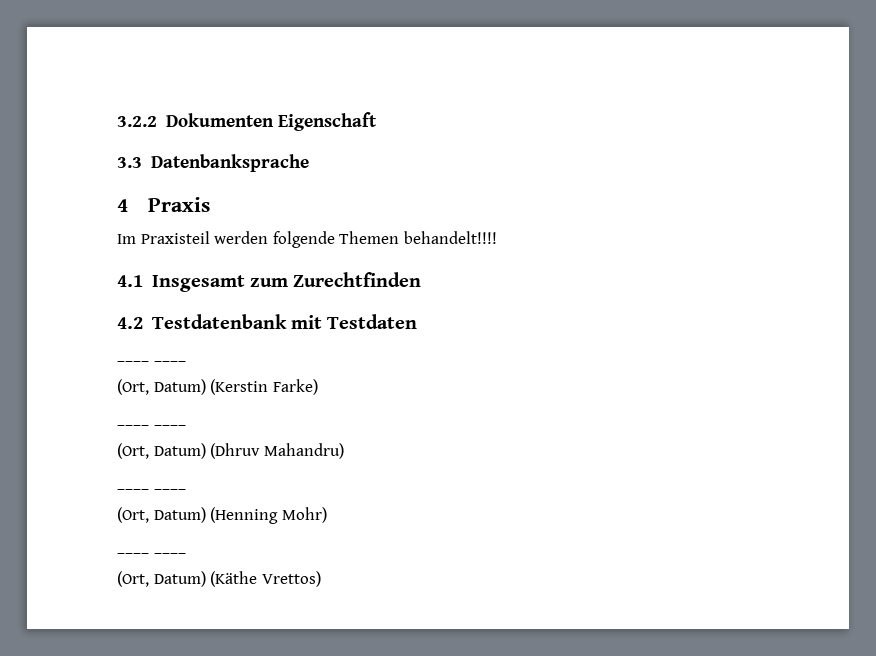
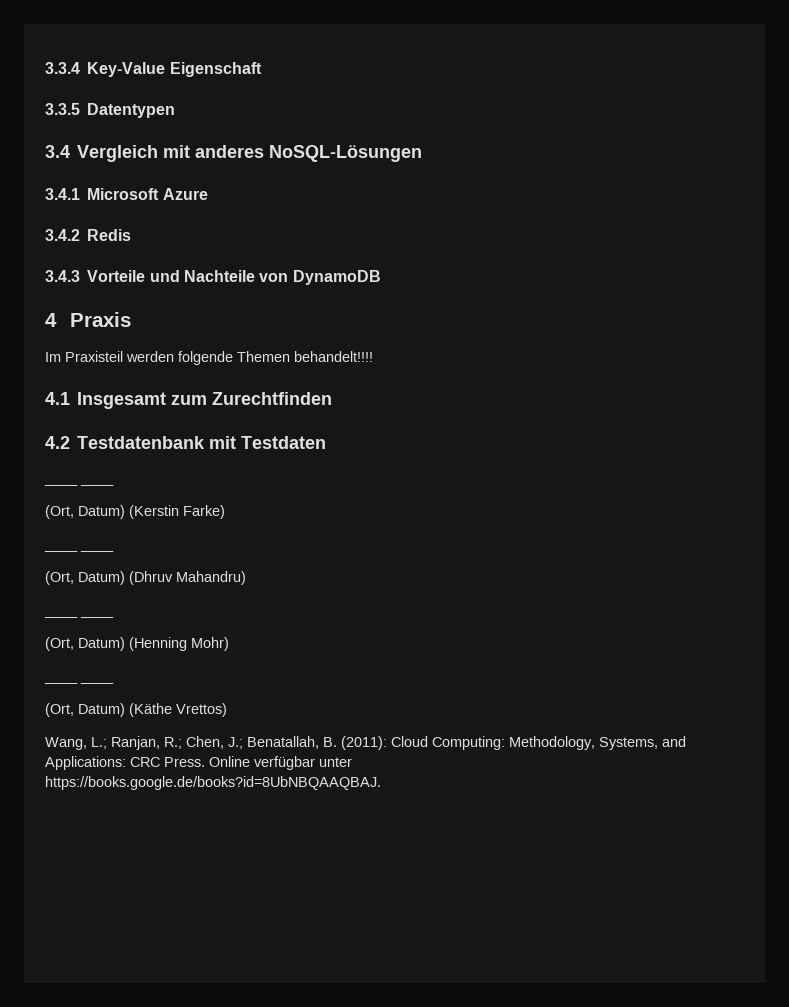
- 3.2.2 Dokumenten Eigenschaft
+ 3.3.4 Key-Value Eigenschaft
- 3.3 Datenbanksprache
+ 3.3.5 Datentypen
+ 3.4 Vergleich mit anderes NoSQL-Lösungen
+ 3.4.1 Microsoft Azure
+ 3.4.2 Redis
+ 3.4.3 Vorteile und Nachteile von DynamoDB
+ Wang, L.; Ranjan, R.; Chen, J.; Benatallah, B. (2011): Cloud Computing: Methodology, Systems, and Applications: CRC Press. Online verfügbar unter https://books.google.de/books?id=8UbNBQAAQBAJ.

